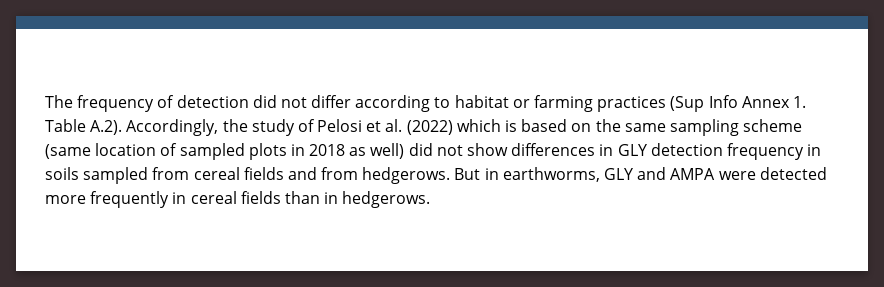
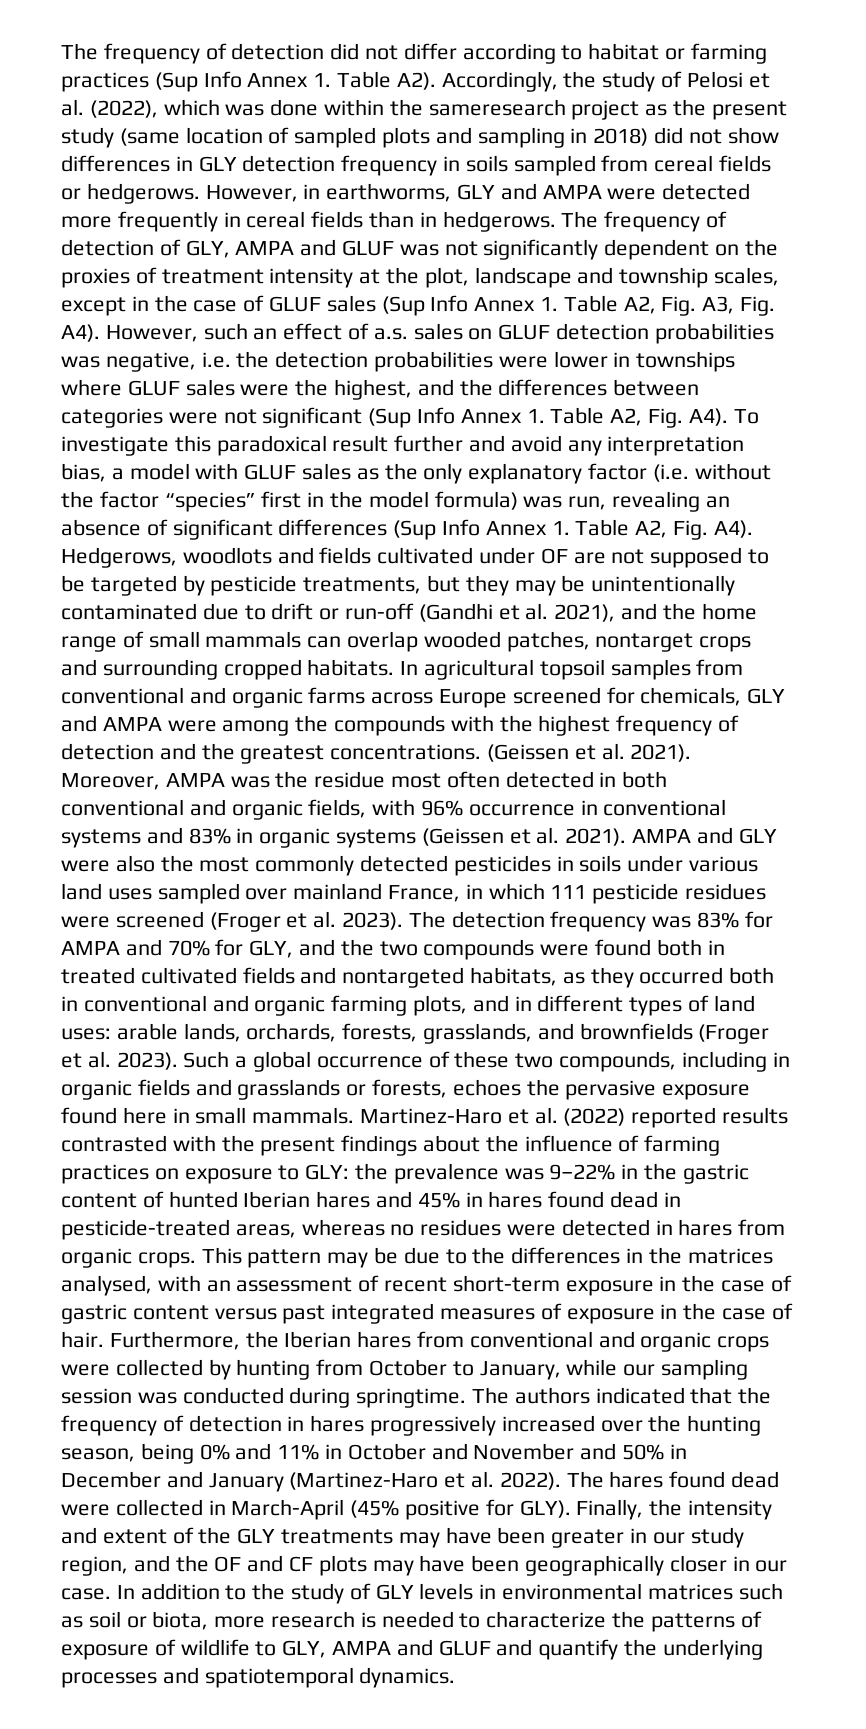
- The frequency of detection did not differ according to habitat or farming practices (Sup Info Annex 1. Table A.2). Accordingly, the study of Pelosi et al. (2022) which is based on the same sampling scheme (same location of sampled plots in 2018 as well) did not show differences in GLY detection frequency in soils sampled from cereal fields and from hedgerows. But in earthworms, GLY and AMPA were detected more frequently in cereal fields than in hedgerows.
+ The frequency of detection did not differ according to habitat or farming practices (Sup Info Annex 1. Table A2). Accordingly, the study of Pelosi et al. (2022), which was done within the sameresearch project as the present study (same location of sampled plots and sampling in 2018) did not show differences in GLY detection frequency in soils sampled from cereal fields or hedgerows. However, in earthworms, GLY and AMPA were detected more frequently in cereal fields than in hedgerows.
+ The frequency of detection of GLY, AMPA and GLUF was not significantly dependent on the proxies of treatment intensity at the plot, landscape and township scales, except in the case of GLUF sales (Sup Info Annex 1. Table A2, Fig. A3, Fig. A4). However, such an effect of a.s. sales on GLUF detection probabilities was negative, i.e. the detection probabilities were lower in townships where GLUF sales were the highest, and the differences between categories were not significant (Sup Info Annex 1. Table A2, Fig. A4). To investigate this paradoxical result further and avoid any interpretation bias, a model with GLUF sales as the only explanatory factor (i.e. without the factor “species” first in the model formula) was run, revealing an absence of significant differences (Sup Info Annex 1. Table A2, Fig. A4). Hedgerows, woodlots and fields cultivated under OF are not supposed to be targeted by pesticide treatments, but they may be unintentionally contaminated due to drift or run-off (Gandhi et al. 2021), and the home range of small mammals can overlap wooded patches, nontarget crops and surrounding cropped habitats. In agricultural topsoil samples from conventional and organic farms across Europe screened for chemicals, GLY and AMPA were among the compounds with the highest frequency of detection and the greatest concentrations. (Geissen et al. 2021). Moreover, AMPA was the residue most often detected in both conventional and organic fields, with 96% occurrence in conventional systems and 83% in organic systems (Geissen et al. 2021). AMPA and GLY were also the most commonly detected pesticides in soils under various land uses sampled over mainland France, in which 111 pesticide residues were screened (Froger et al. 2023). The detection frequency was 83% for AMPA and 70% for GLY, and the two compounds were found both in treated cultivated fields and nontargeted habitats, as they occurred both in conventional and organic farming plots, and in different types of land uses: arable lands, orchards, forests, grasslands, and brownfields (Froger et al. 2023). Such a global occurrence of these two compounds, including in organic fields and grasslands or forests, echoes the pervasive exposure found here in small mammals. Martinez-Haro et al. (2022) reported results contrasted with the present findings about the influence of farming practices on exposure to GLY: the prevalence was 9–22% in the gastric content of hunted Iberian hares and 45% in hares found dead in pesticide-treated areas, whereas no residues were detected in hares from organic crops. This pattern may be due to the differences in the matrices analysed, with an assessment of recent short-term exposure in the case of gastric content versus past integrated measures of exposure in the case of hair. Furthermore, the Iberian hares from conventional and organic crops were collected by hunting from October to January, while our sampling session was conducted during springtime. The authors indicated that the frequency of detection in hares progressively increased over the hunting season, being 0% and 11% in October and November and 50% in December and January (Martinez-Haro et al. 2022). The hares found dead were collected in March-April (45% positive for GLY). Finally, the intensity and extent of the GLY treatments may have been greater in our study region, and the OF and CF plots may have been geographically closer in our case. In addition to the study of GLY levels in environmental matrices such as soil or biota, more research is needed to characterize the patterns of exposure of wildlife to GLY, AMPA and GLUF and quantify the underlying processes and spatiotemporal dynamics.

